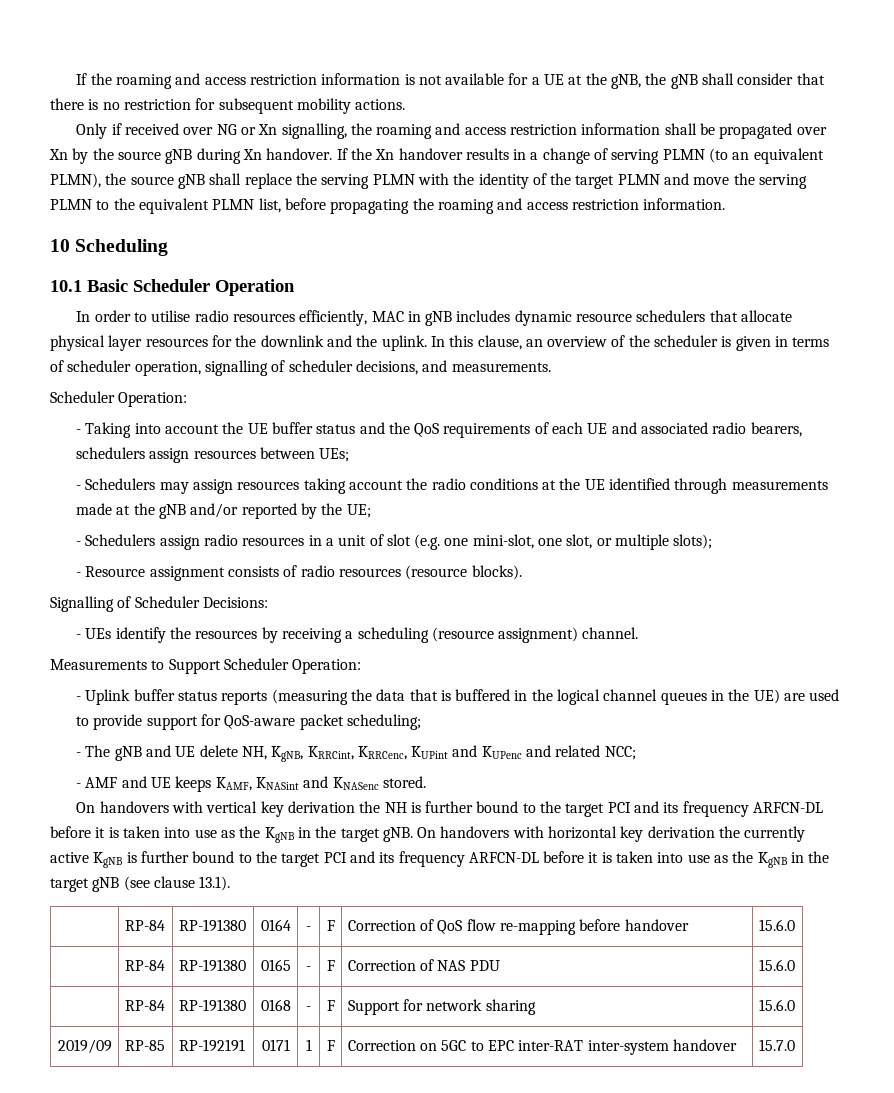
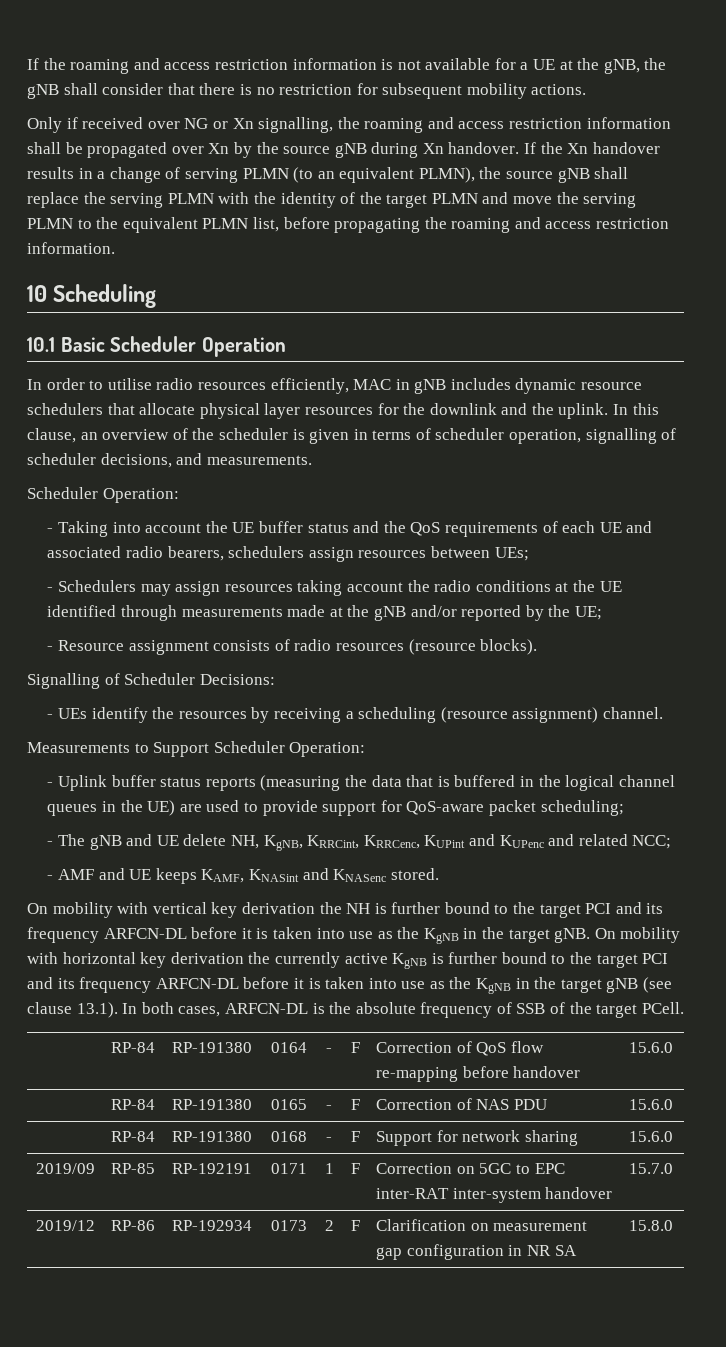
- - Schedulers assign radio resources in a unit of slot (e.g. one mini-slot, one slot, or multiple slots);
- On handovers with vertical key derivation the NH is further bound to the target PCI and its frequency ARFCN-DL before it is taken into use as the KgNB in the target gNB.
+ On mobility with vertical key derivation the NH is further bound to the target PCI and its frequency ARFCN-DL before it is taken into use as the KgNB in the target gNB.
- On handovers with horizontal key derivation the currently active KgNB is further bound to the target PCI and its frequency ARFCN-DL before it is taken into use as the KgNB in the target gNB (see clause 13.1).
+ On mobility with horizontal key derivation the currently active KgNB is further bound to the target PCI and its frequency ARFCN-DL before it is taken into use as the KgNB in the target gNB (see clause 13.1). In both cases, ARFCN-DL is the absolute frequency of SSB of the target PCell.
+ 2019/12 | RP-86 | RP-192934 | 0173 | 2 | F | Clarification on measurement gap configuration in NR SA | 15.8.0

